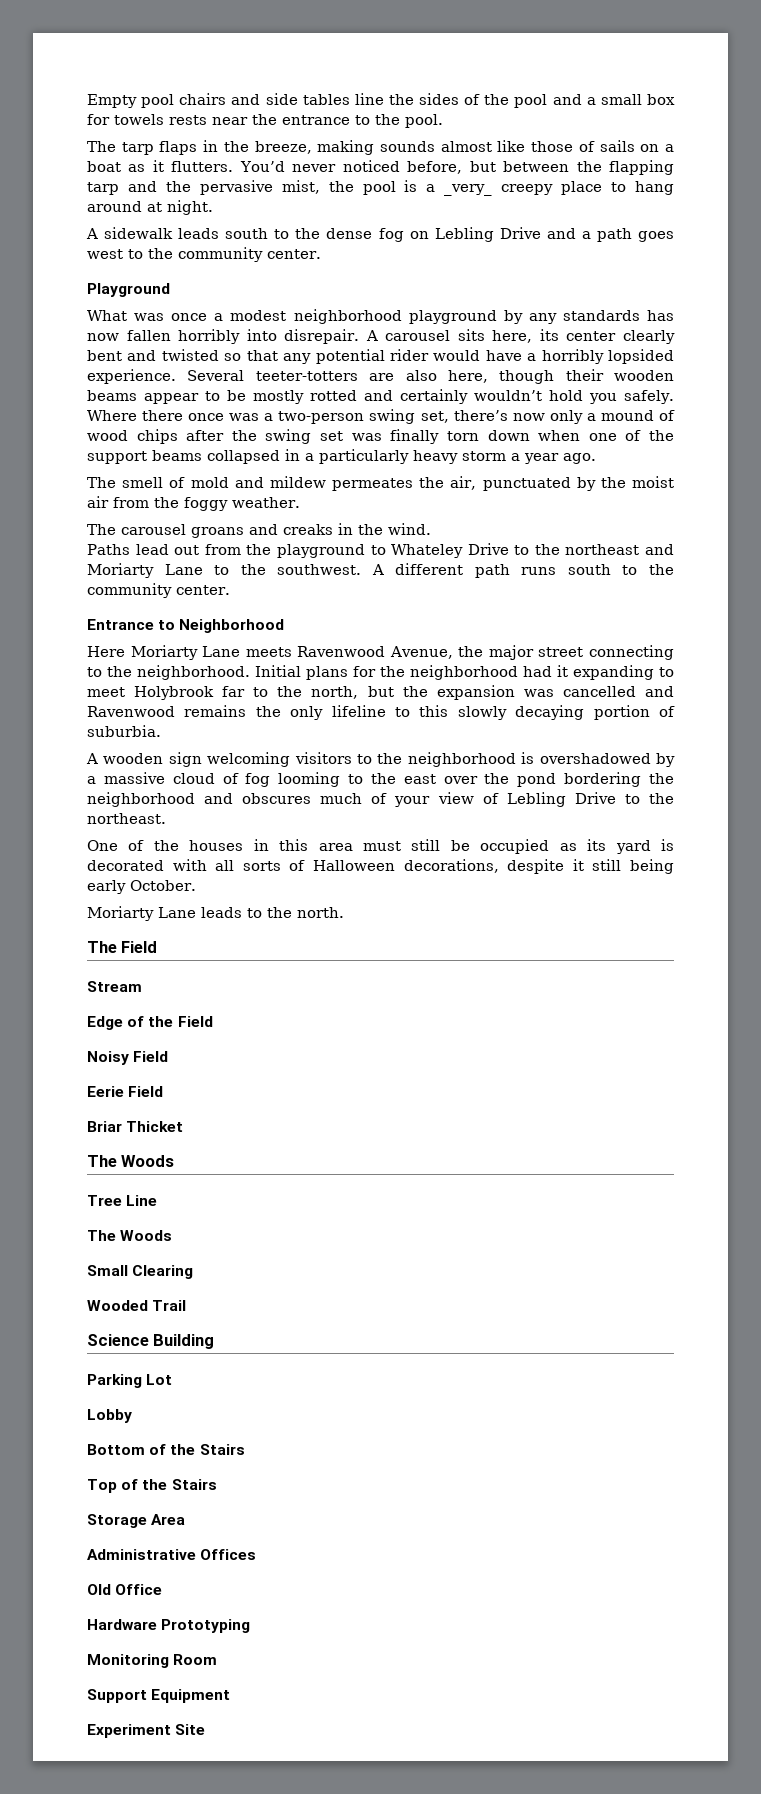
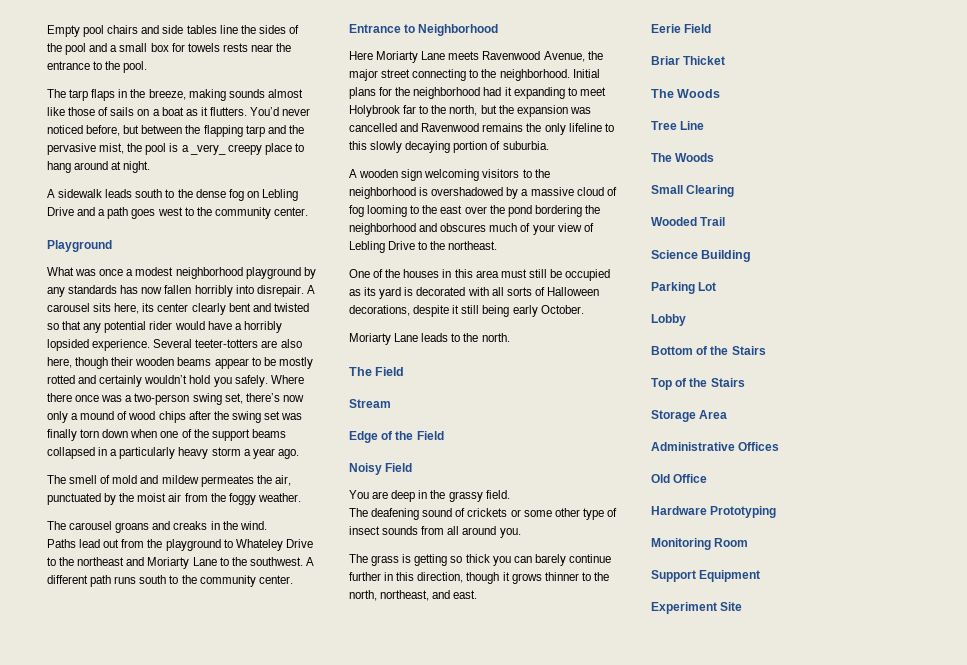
+ You are deep in the grassy field.
+ The deafening sound of crickets or some other type of insect sounds from all around you.
+ The grass is getting so thick you can barely continue further in this direction, though it grows thinner to the north, northeast, and east.

